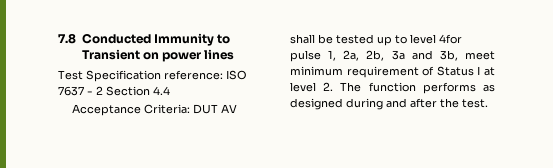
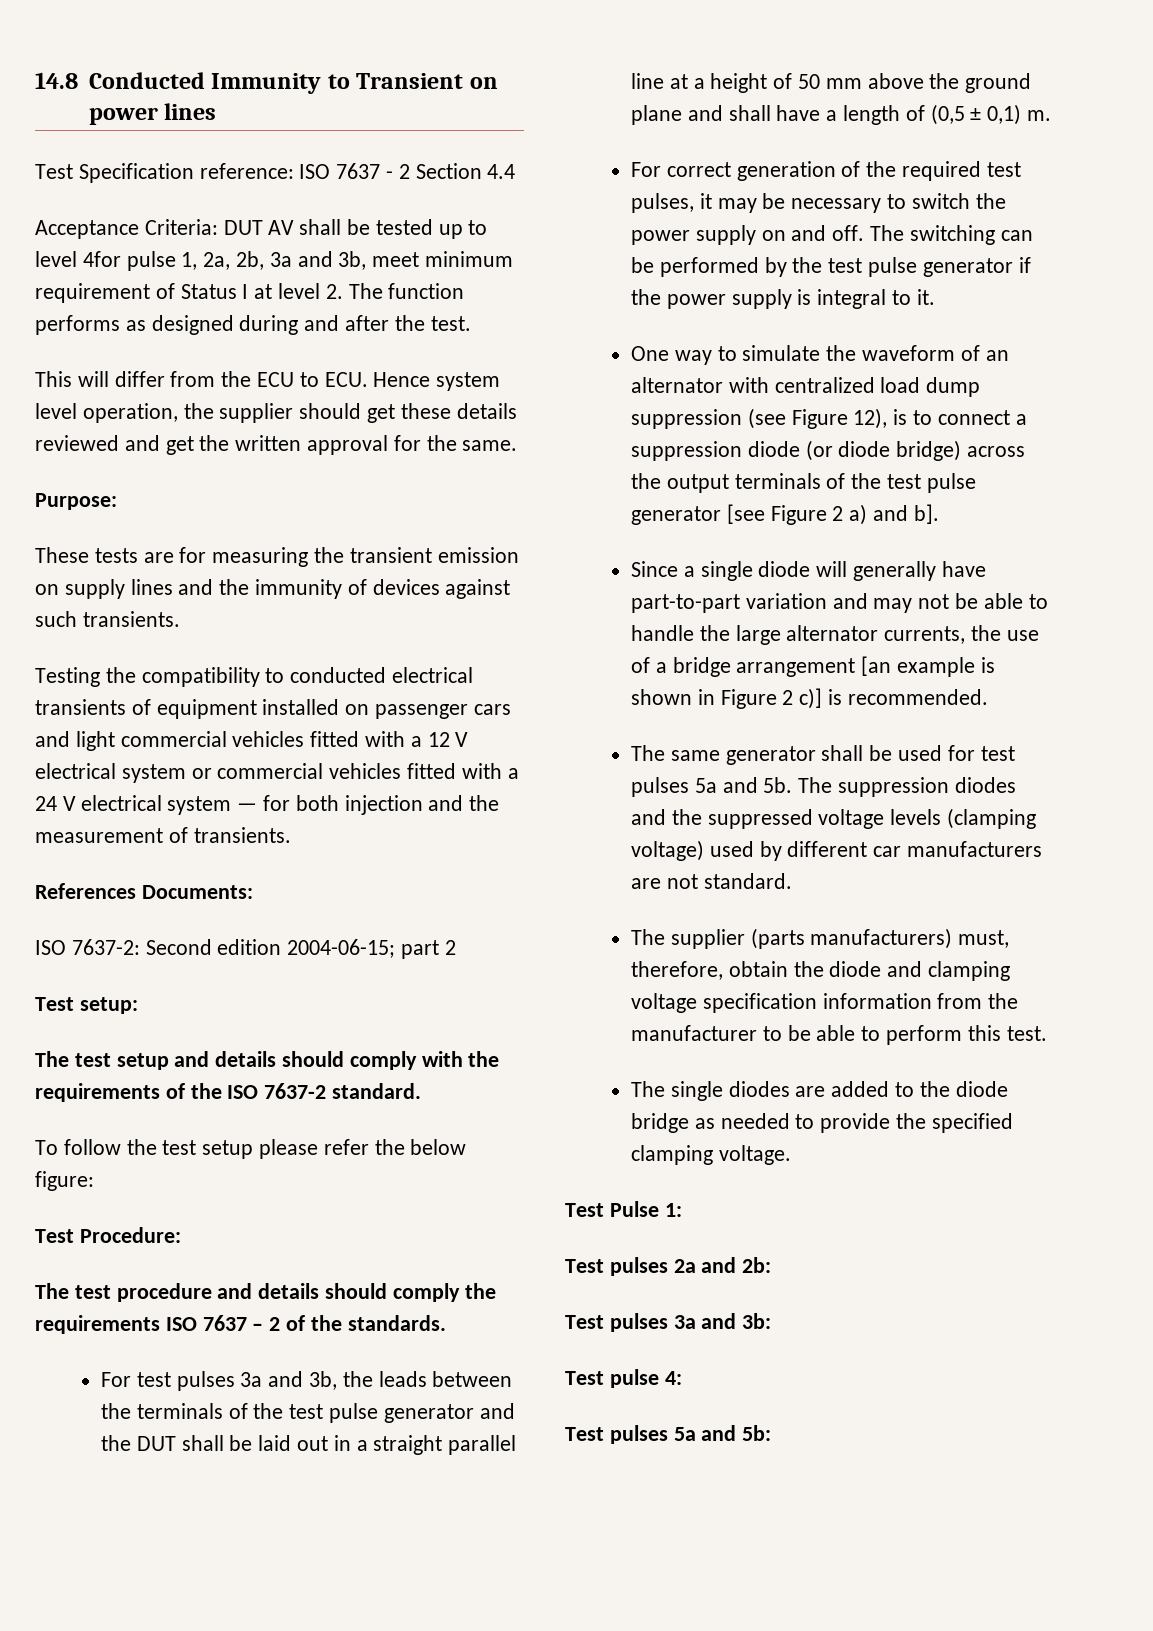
- 7.8 Conducted Immunity to Transient on power lines
+ 14.8 Conducted Immunity to Transient on power lines
+ This will differ from the ECU to ECU. Hence system level operation, the supplier should get these details reviewed and get the written approval for the same.
+ Purpose:
+ These tests are for measuring the transient emission on supply lines and the immunity of devices against such transients.
+ Testing the compatibility to conducted electrical transients of equipment installed on passenger cars and light commercial vehicles fitted with a 12 V electrical system or commercial vehicles fitted with a 24 V electrical system — for both injection and the measurement of transients.
+ References Documents:
+ ISO 7637-2: Second edition 2004-06-15; part 2
+ Test setup:
+ The test setup and details should comply with the requirements of the ISO 7637-2 standard.
+ To follow the test setup please refer the below figure:
+ Test Procedure:
+ The test procedure and details should comply the requirements ISO 7637 – 2 of the standards.
+ For test pulses 3a and 3b, the leads between the terminals of the test pulse generator and the DUT shall be laid out in a straight parallel line at a height of 50 mm above the ground plane and shall have a length of (0,5 ± 0,1) m.
+ For correct generation of the required test pulses, it may be necessary to switch the power supply on and off. The switching can be performed by the test pulse generator if the power supply is integral to it.
+ One way to simulate the waveform of an alternator with centralized load dump suppression (see Figure 12), is to connect a suppression diode (or diode bridge) across the output terminals of the test pulse generator [see Figure 2 a) and b].
+ Since a single diode will generally have part-to-part variation and may not be able to handle the large alternator currents, the use of a bridge arrangement [an example is shown in Figure 2 c)] is recommended.
+ The same generator shall be used for test pulses 5a and 5b. The suppression diodes and the suppressed voltage levels (clamping voltage) used by different car manufacturers are not standard.
+ The supplier (parts manufacturers) must, therefore, obtain the diode and clamping voltage specification information from the manufacturer to be able to perform this test.
+ The single diodes are added to the diode bridge as needed to provide the specified clamping voltage.
+ Test Pulse 1:
+ Test pulses 2a and 2b:
+ Test pulses 3a and 3b:
+ Test pulse 4:
+ Test pulses 5a and 5b:

